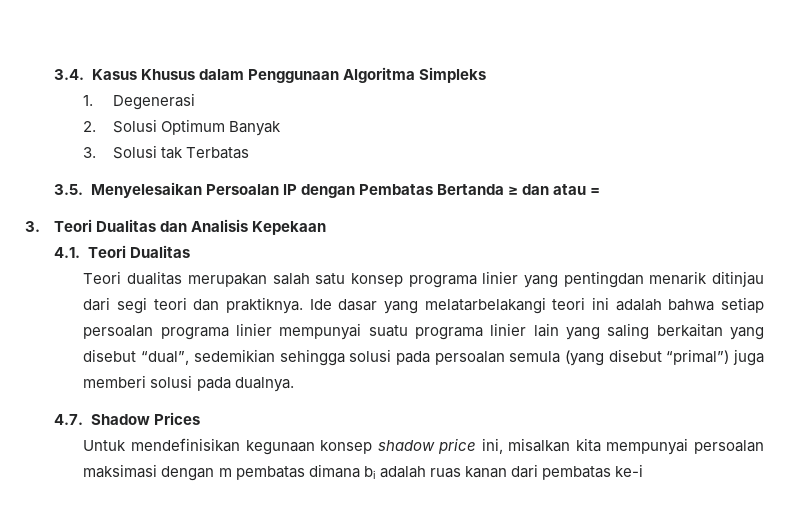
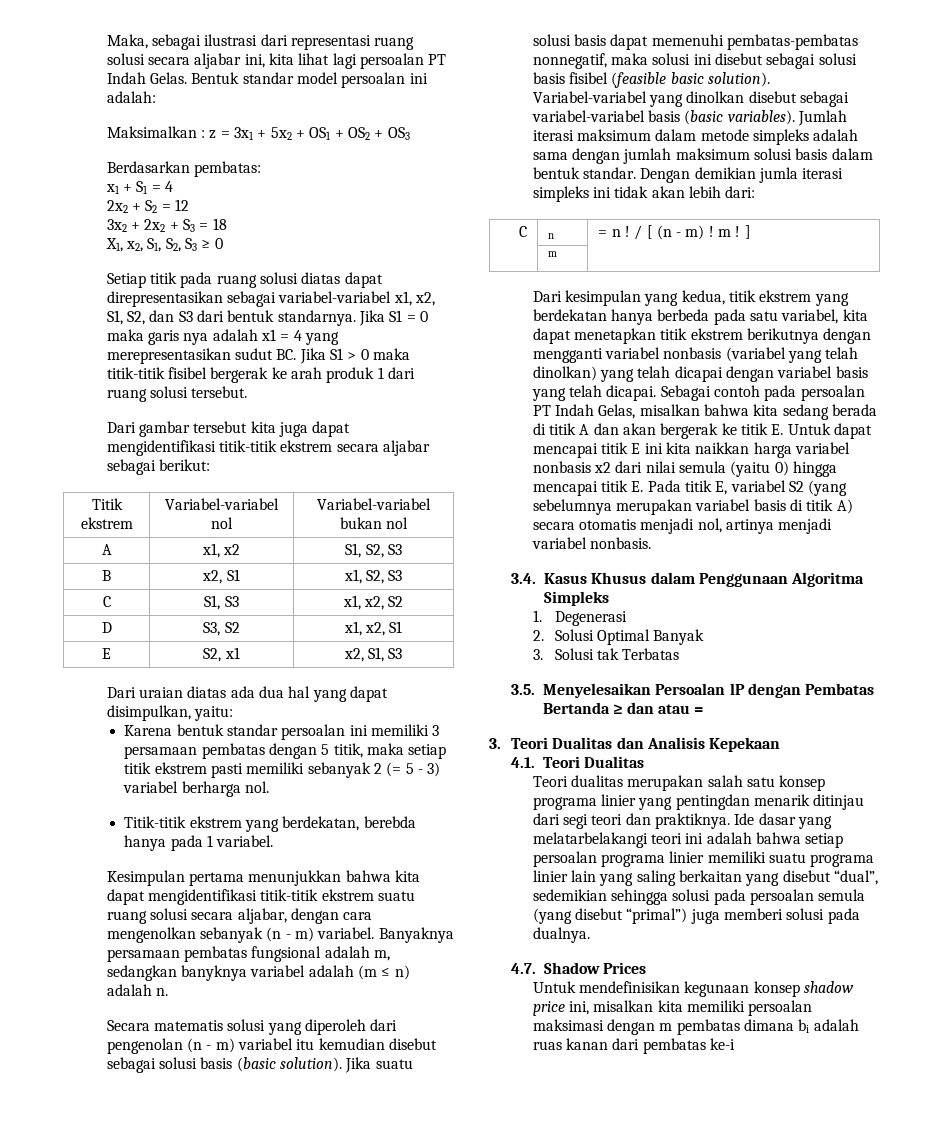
+ Maka, sebagai ilustrasi dari representasi ruang solusi secara aljabar ini, kita lihat lagi persoalan PT Indah Gelas. Bentuk standar model persoalan ini adalah:
+ Maksimalkan : z = 3x1 + 5x2 + OS1 + OS2 + OS3
+ Berdasarkan pembatas:
+ x1 + S1 = 4
+ 2x2 + S2 = 12
+ 3x2 + 2x2 + S3 = 18
+ X1, x2, S1, S2, S3 ≥ 0
+ Setiap titik pada ruang solusi diatas dapat direpresentasikan sebagai variabel-variabel x1, x2, S1, S2, dan S3 dari bentuk standarnya. Jika S1 = 0 maka garis nya adalah x1 = 4 yang merepresentasikan sudut BC. Jika S1 > 0 maka titik-titik fisibel bergerak ke arah produk 1 dari ruang solusi tersebut.
+ Dari gambar tersebut kita juga dapat mengidentifikasi titik-titik ekstrem secara aljabar sebagai berikut:
+ Titik ekstrem | Variabel-variabel nol | Variabel-variabel bukan nol
+ A | x1, x2 | S1, S2, S3
+ B | x2, S1 | x1, S2, S3
+ C | S1, S3 | x1, x2, S2
+ D | S3, S2 | x1, x2, S1
+ E | S2, x1 | x2, S1, S3
+ Dari uraian diatas ada dua hal yang dapat disimpulkan, yaitu:
+ Karena bentuk standar persoalan ini memiliki 3 persamaan pembatas dengan 5 titik, maka setiap titik ekstrem pasti memiliki sebanyak 2 (= 5 - 3) variabel berharga nol.
+ Titik-titik ekstrem yang berdekatan, berebda hanya pada 1 variabel.
+ Kesimpulan pertama menunjukkan bahwa kita dapat mengidentifikasi titik-titik ekstrem suatu ruang solusi secara aljabar, dengan cara mengenolkan sebanyak (n - m) variabel. Banyaknya persamaan pembatas fungsional adalah m, sedangkan banyknya variabel adalah (m ≤ n) adalah n.
+ Secara matematis solusi yang diperoleh dari pengenolan (n - m) variabel itu kemudian disebut sebagai solusi basis (basic solution). Jika suatu solusi basis dapat memenuhi pembatas-pembatas nonnegatif, maka solusi ini disebut sebagai solusi basis fisibel (feasible basic solution). Variabel-variabel yang dinolkan disebut sebagai variabel-variabel basis (basic variables). Jumlah iterasi maksimum dalam metode simpleks adalah sama dengan jumlah maksimum solusi basis dalam bentuk standar. Dengan demikian jumla iterasi simpleks ini tidak akan lebih dari:
+ C | n | = n ! / [ (n - m) ! m ! ]
+ | m |
+ Dari kesimpulan yang kedua, titik ekstrem yang berdekatan hanya berbeda pada satu variabel, kita dapat menetapkan titik ekstrem berikutnya dengan mengganti variabel nonbasis (variabel yang telah dinolkan) yang telah dicapai dengan variabel basis yang telah dicapai. Sebagai contoh pada persoalan PT Indah Gelas, misalkan bahwa kita sedang berada di titik A dan akan bergerak ke titik E. Untuk dapat mencapai titik E ini kita naikkan harga variabel nonbasis x2 dari nilai semula (yaitu 0) hingga mencapai titik E. Pada titik E, variabel S2 (yang sebelumnya merupakan variabel basis di titik A) secara otomatis menjadi nol, artinya menjadi variabel nonbasis.
- 2. Solusi Optimum Banyak
+ 2. Solusi Optimal Banyak
- Ide dasar yang melatarbelakangi teori ini adalah bahwa setiap persoalan programa linier mempunyai suatu programa linier lain yang saling berkaitan yang disebut “dual”, sedemikian sehingga solusi pada persoalan semula (yang disebut “primal”) juga memberi solusi pada dualnya.
+ Ide dasar yang melatarbelakangi teori ini adalah bahwa setiap persoalan programa linier memiliki suatu programa linier lain yang saling berkaitan yang disebut “dual”, sedemikian sehingga solusi pada persoalan semula (yang disebut “primal”) juga memberi solusi pada dualnya.
- Untuk mendefinisikan kegunaan konsep shadow price ini, misalkan kita mempunyai persoalan maksimasi dengan m pembatas dimana bi adalah ruas kanan dari pembatas ke-i
+ Untuk mendefinisikan kegunaan konsep shadow price ini, misalkan kita memiliki persoalan maksimasi dengan m pembatas dimana bi adalah ruas kanan dari pembatas ke-i

